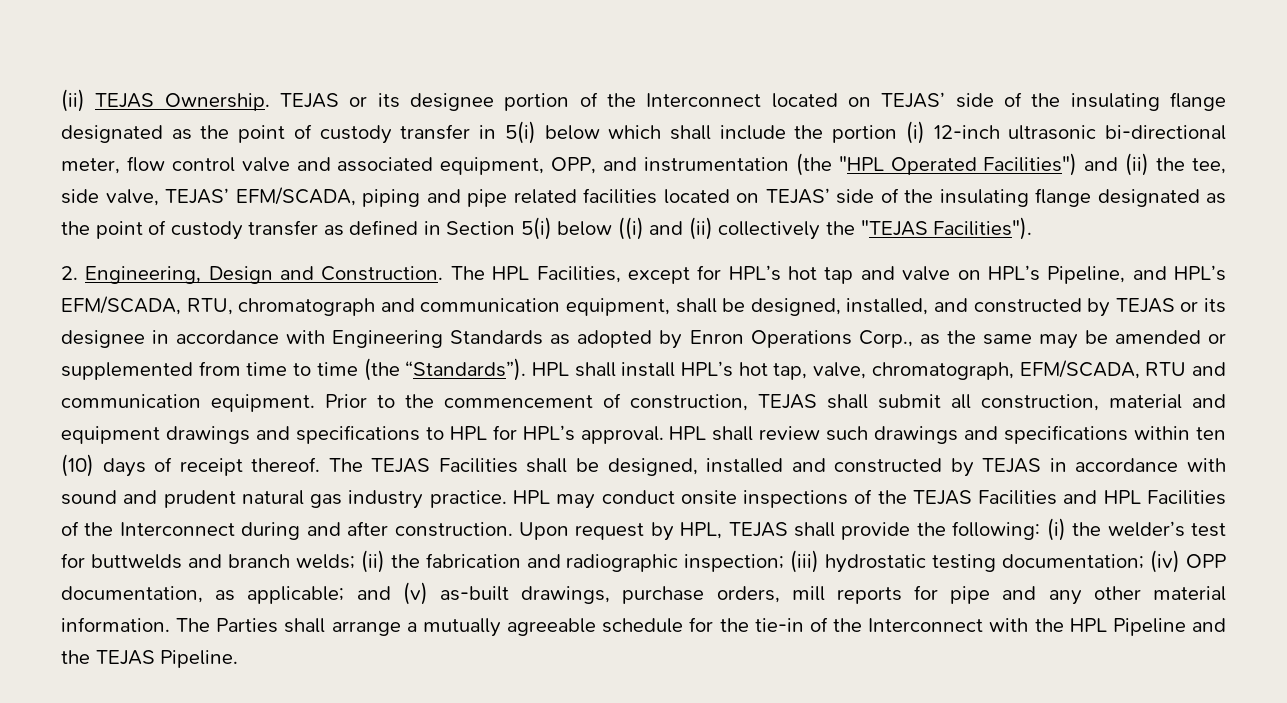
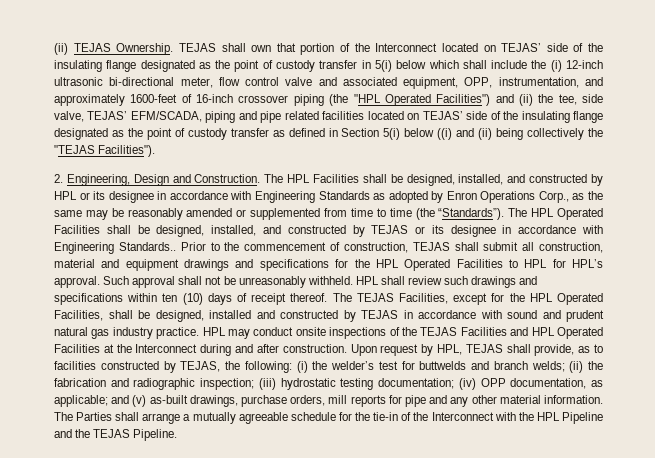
- TEJAS or its designee portion of the Interconnect located on TEJAS’ side of the insulating flange designated as the point of custody transfer in 5(i) below which shall include the portion (i) 12-inch ultrasonic bi-directional meter, flow control valve and associated equipment, OPP, and instrumentation (the "HPL Operated Facilities") and (ii) the tee, side valve, TEJAS’ EFM/SCADA, piping and pipe related facilities located on TEJAS’ side of the insulating flange designated as the point of custody transfer as defined in Section 5(i) below ((i) and (ii) collectively the "TEJAS Facilities").
+ TEJAS shall own that portion of the Interconnect located on TEJAS’ side of the insulating flange designated as the point of custody transfer in 5(i) below which shall include the (i) 12-inch ultrasonic bi-directional meter, flow control valve and associated equipment, OPP, instrumentation, and approximately 1600-feet of 16-inch crossover piping (the "HPL Operated Facilities") and (ii) the tee, side valve, TEJAS’ EFM/SCADA, piping and pipe related facilities located on TEJAS’ side of the insulating flange designated as the point of custody transfer as defined in Section 5(i) below ((i) and (ii) being collectively the "TEJAS Facilities").
- The HPL Facilities, except for HPL’s hot tap and valve on HPL’s Pipeline, and HPL’s EFM/SCADA, RTU, chromatograph and communication equipment, shall be designed, installed, and constructed by TEJAS or its designee in accordance with Engineering Standards as adopted by Enron Operations Corp., as the same may be amended or supplemented from time to time (the “Standards”).
+ The HPL Facilities shall be designed, installed, and constructed by HPL or its designee in accordance with Engineering Standards as adopted by Enron Operations Corp., as the same may be reasonably amended or supplemented from time to time (the “Standards”).
- HPL shall install HPL’s hot tap, valve, chromatograph, EFM/SCADA, RTU and communication equipment.
+ The HPL Operated Facilities shall be designed, installed, and constructed by TEJAS or its designee in accordance with Engineering Standards..
- Prior to the commencement of construction, TEJAS shall submit all construction, material and equipment drawings and specifications to HPL for HPL’s approval.
+ Prior to the commencement of construction, TEJAS shall submit all construction, material and equipment drawings and specifications for the HPL Operated Facilities to HPL for HPL’s approval.
+ Such approval shall not be unreasonably withheld.
- The TEJAS Facilities shall be designed, installed and constructed by TEJAS in accordance with sound and prudent natural gas industry practice.
+ The TEJAS Facilities, except for the HPL Operated Facilities, shall be designed, installed and constructed by TEJAS in accordance with sound and prudent natural gas industry practice.
- HPL may conduct onsite inspections of the TEJAS Facilities and HPL Facilities of the Interconnect during and after construction.
+ HPL may conduct onsite inspections of the TEJAS Facilities and HPL Operated Facilities at the Interconnect during and after construction.
- Upon request by HPL, TEJAS shall provide the following: (i) the welder’s test for buttwelds and branch welds; (ii) the fabrication and radiographic inspection; (iii) hydrostatic testing documentation; (iv) OPP documentation, as applicable; and (v) as-built drawings, purchase orders, mill reports for pipe and any other material information.
+ Upon request by HPL, TEJAS shall provide, as to facilities constructed by TEJAS, the following: (i) the welder’s test for buttwelds and branch welds; (ii) the fabrication and radiographic inspection; (iii) hydrostatic testing documentation; (iv) OPP documentation, as applicable; and (v) as-built drawings, purchase orders, mill reports for pipe and any other material information.

